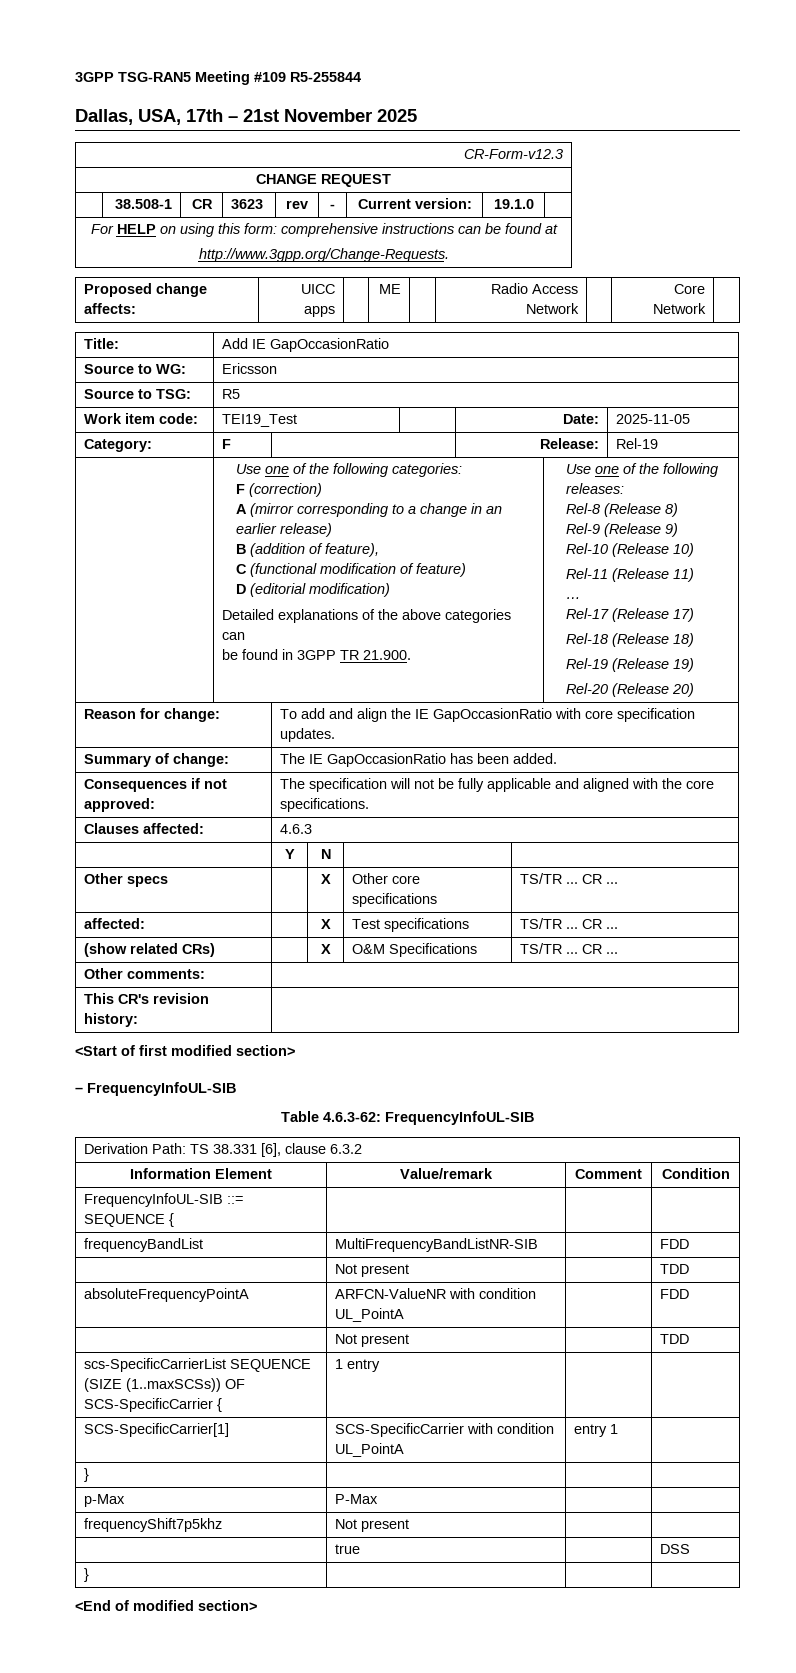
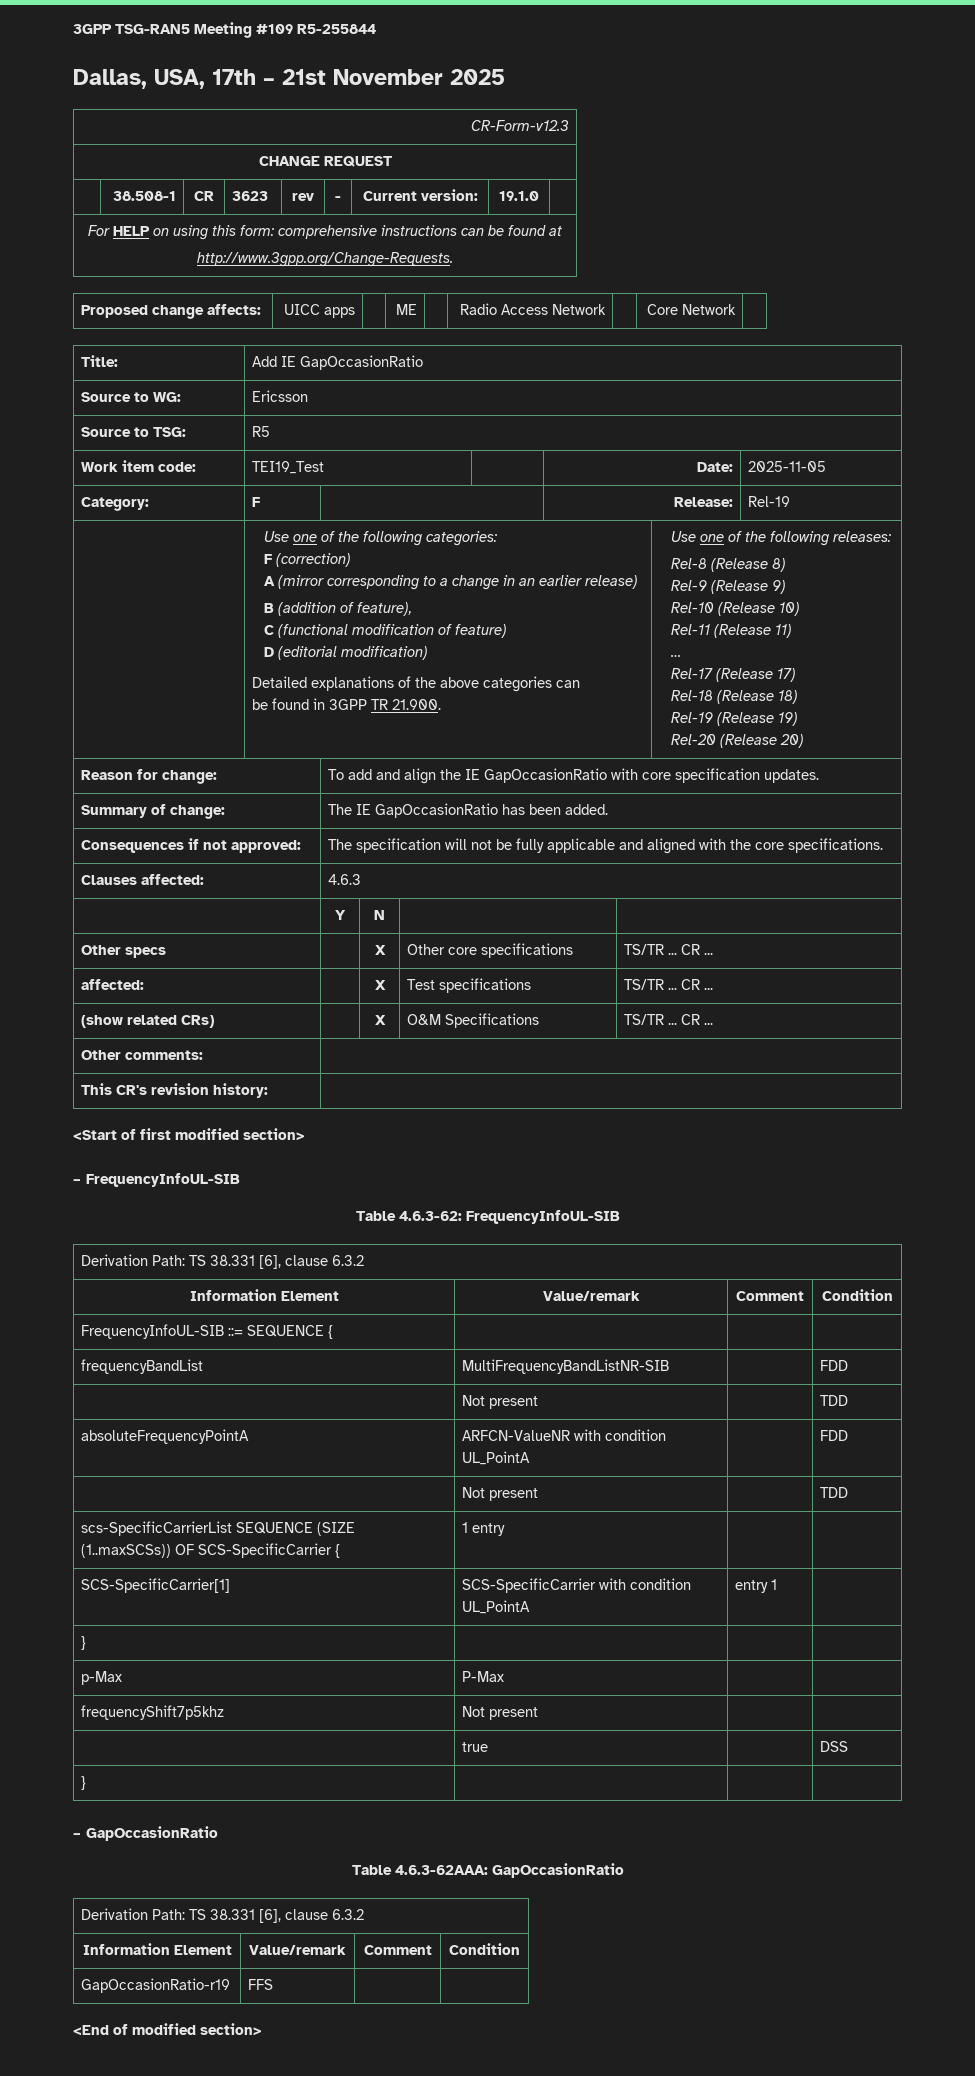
+ – GapOccasionRatio
+ Table 4.6.3-62AAA: GapOccasionRatio
+ Derivation Path: TS 38.331 [6], clause 6.3.2
+ Information Element | Value/remark | Comment | Condition
+ GapOccasionRatio-r19 | FFS | |

